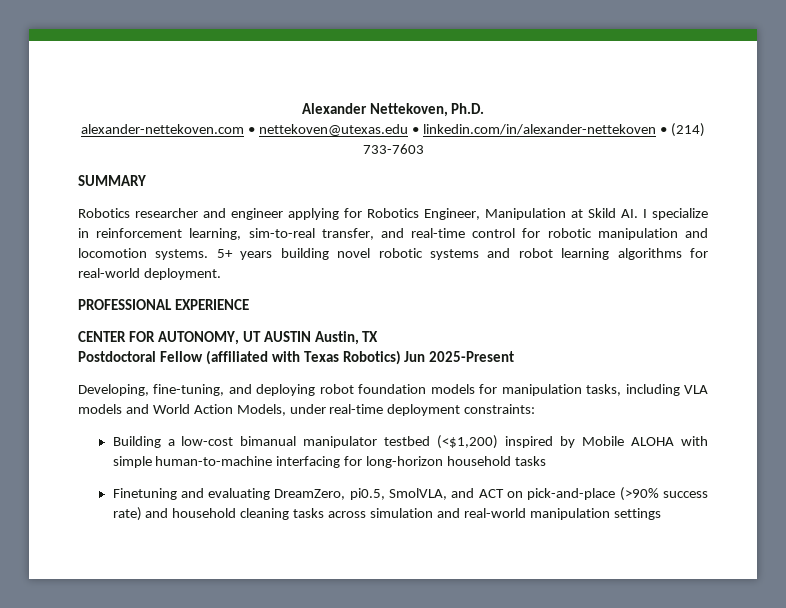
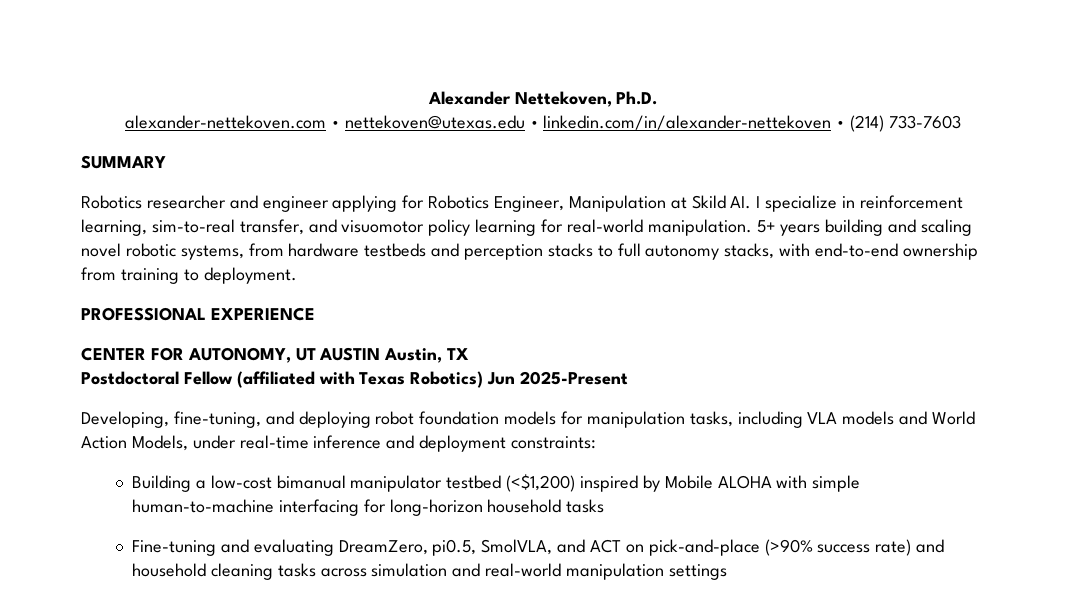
- Robotics researcher and engineer applying for Robotics Engineer, Manipulation at Skild AI. I specialize in reinforcement learning, sim-to-real transfer, and real-time control for robotic manipulation and locomotion systems. 5+ years building novel robotic systems and robot learning algorithms for real-world deployment.
+ Robotics researcher and engineer applying for Robotics Engineer, Manipulation at Skild AI. I specialize in reinforcement learning, sim-to-real transfer, and visuomotor policy learning for real-world manipulation. 5+ years building and scaling novel robotic systems, from hardware testbeds and perception stacks to full autonomy stacks, with end-to-end ownership from training to deployment.
- Developing, fine-tuning, and deploying robot foundation models for manipulation tasks, including VLA models and World Action Models, under real-time deployment constraints:
+ Developing, fine-tuning, and deploying robot foundation models for manipulation tasks, including VLA models and World Action Models, under real-time inference and deployment constraints:
- Finetuning and evaluating DreamZero, pi0.5, SmolVLA, and ACT on pick-and-place (>90% success rate) and household cleaning tasks across simulation and real-world manipulation settings
+ Fine-tuning and evaluating DreamZero, pi0.5, SmolVLA, and ACT on pick-and-place (>90% success rate) and household cleaning tasks across simulation and real-world manipulation settings

